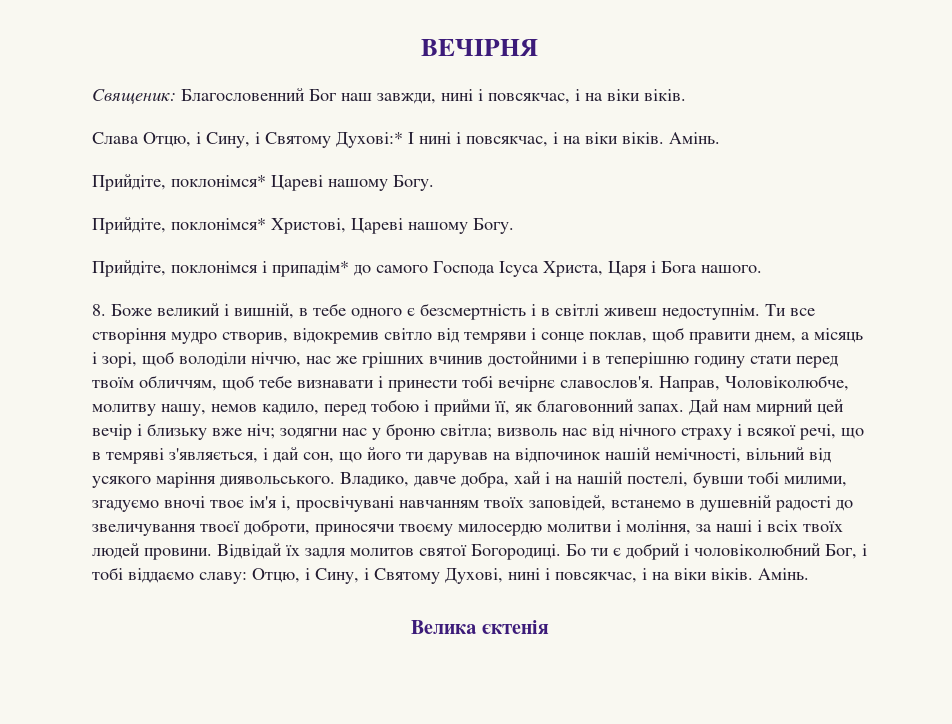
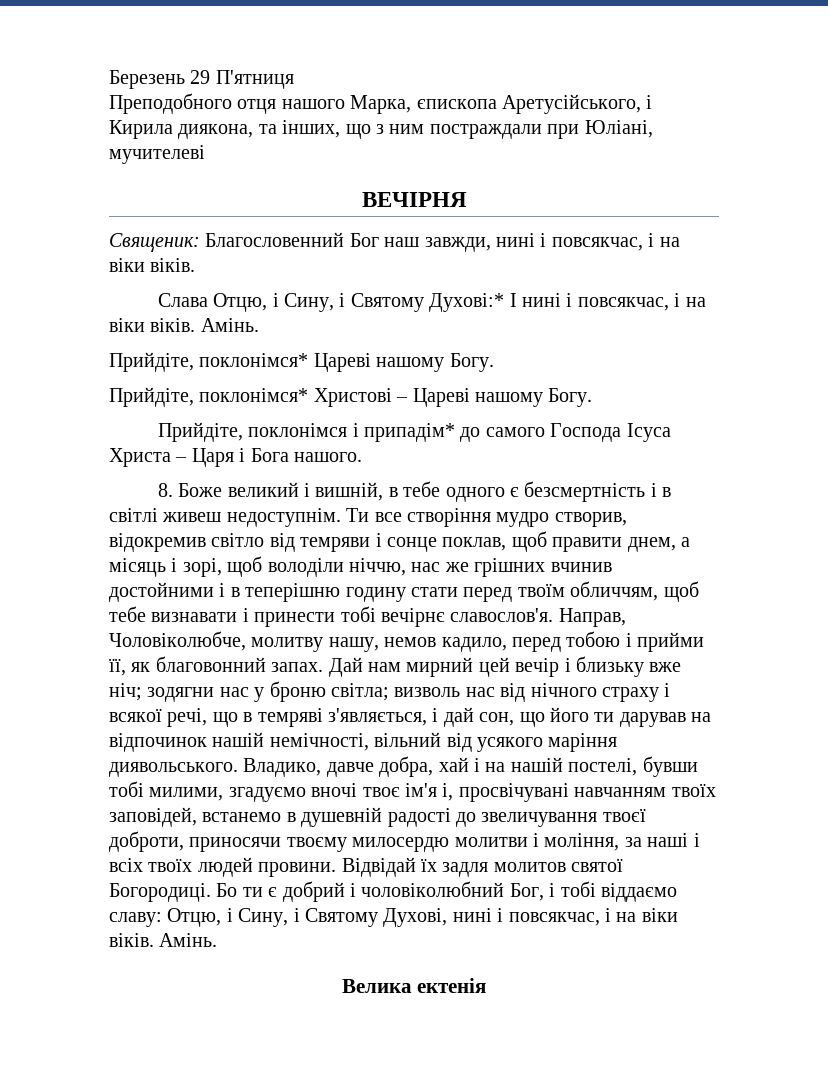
+ Березень 29 П'ятниця
+ Преподобного отця нашого Марка, єпископа Аретусійського, і Кирила диякона, та інших, що з ним постраждали при Юліані, мучителеві
- Прийдіте, поклонімся* Христові, Цареві нашому Богу.
+ Прийдіте, поклонімся* Христові – Цареві нашому Богу.
- Прийдіте, поклонімся і припадім* до самого Господа Ісуса Христа, Царя і Бога нашого.
+ Прийдіте, поклонімся і припадім* до самого Господа Ісуса Христа – Царя і Бога нашого.
- Велика єктенія
+ Велика ектенія

